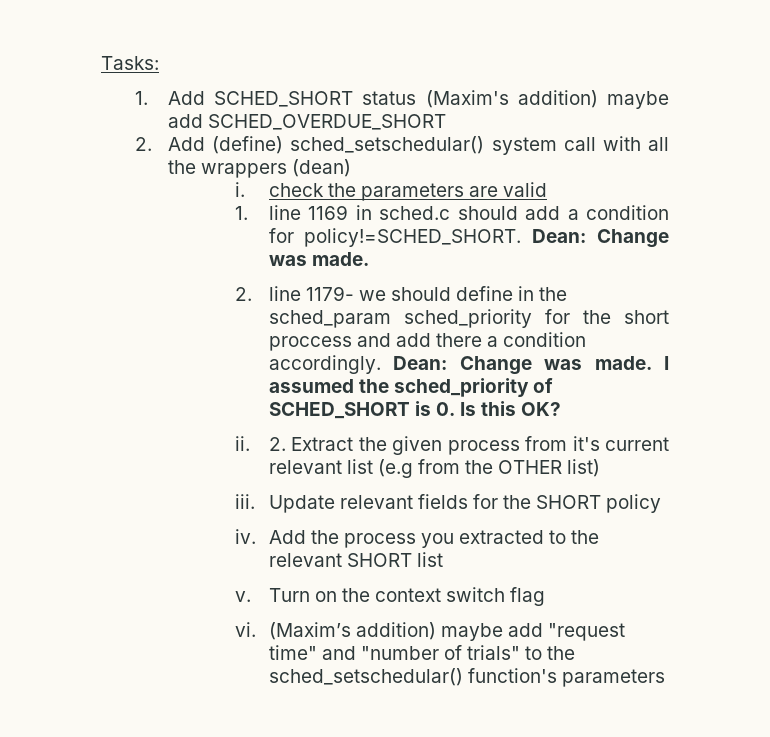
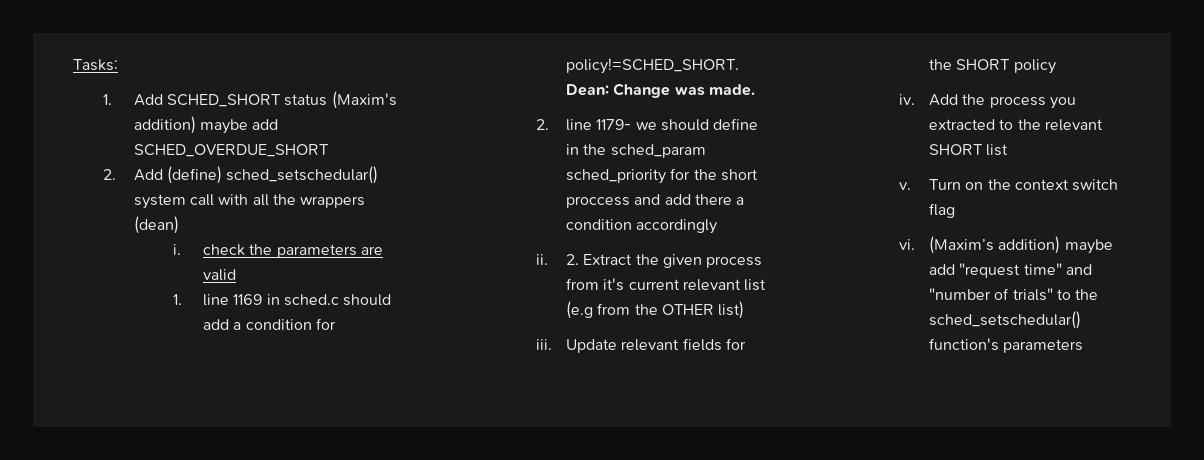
- 2. line 1179- we should define in the sched_param sched_priority for the short proccess and add there a condition accordingly. Dean: Change was made. I assumed the sched_priority of SCHED_SHORT is 0. Is this OK?
+ 2. line 1179- we should define in the sched_param sched_priority for the short proccess and add there a condition accordingly

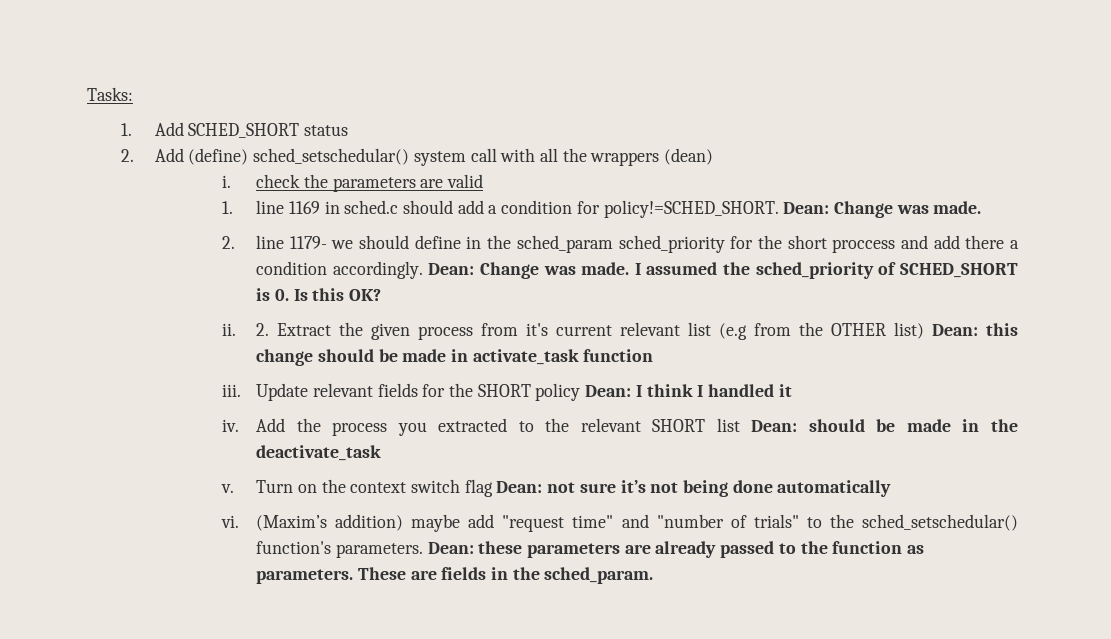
- 1. Add SCHED_SHORT status (Maxim's addition) maybe add SCHED_OVERDUE_SHORT
+ 1. Add SCHED_SHORT status
- 2. line 1179- we should define in the sched_param sched_priority for the short proccess and add there a condition accordingly
+ 2. line 1179- we should define in the sched_param sched_priority for the short proccess and add there a condition accordingly. Dean: Change was made. I assumed the sched_priority of SCHED_SHORT is 0. Is this OK?
- 2. Extract the given process from it's current relevant list (e.g from the OTHER list)
+ 2. Extract the given process from it's current relevant list (e.g from the OTHER list) Dean: this change should be made in activate_task function
- Update relevant fields for the SHORT policy
+ Update relevant fields for the SHORT policy Dean: I think I handled it
- Add the process you extracted to the relevant SHORT list
+ Add the process you extracted to the relevant SHORT list Dean: should be made in the deactivate_task
- Turn on the context switch flag
+ Turn on the context switch flag Dean: not sure it’s not being done automatically
- (Maxim’s addition) maybe add "request time" and "number of trials" to the sched_setschedular() function's parameters
+ (Maxim’s addition) maybe add "request time" and "number of trials" to the sched_setschedular() function's parameters. Dean: these parameters are already passed to the function as parameters. These are fields in the sched_param.

